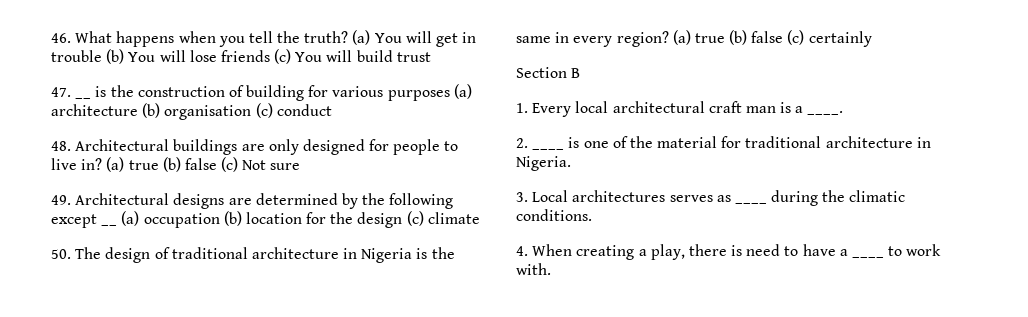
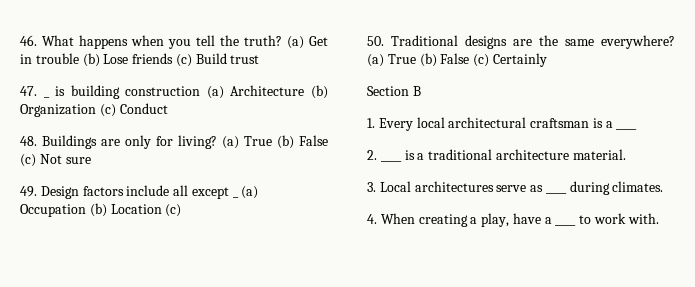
- (a) You will get in trouble (b) You will lose friends (c) You will build trust
- 47. __ is the construction of building for various purposes (a) architecture (b) organisation (c) conduct
- 48. Architectural buildings are only designed for people to live in? (a) true (b) false (c) Not sure
- 49. Architectural designs are determined by the following except __ (a) occupation (b) location for the design (c) climate
- 50. The design of traditional architecture in Nigeria is the same in every region? (a) true (b) false (c) certainly
+ (a) Get in trouble (b) Lose friends (c) Build trust
+ 47. _ is building construction (a) Architecture (b) Organization (c) Conduct
+ 48. Buildings are only for living? (a) True (b) False (c) Not sure
+ 49. Design factors include all except _ (a) Occupation (b) Location (c)
+ 50. Traditional designs are the same everywhere? (a) True (b) False (c) Certainly
- 1. Every local architectural craft man is a ____.
+ 1. Every local architectural craftsman is a ____
- 2. ____ is one of the material for traditional architecture in Nigeria.
+ 2. ____ is a traditional architecture material.
- 3. Local architectures serves as ____ during the climatic conditions.
+ 3. Local architectures serve as ____ during climates.
- 4. When creating a play, there is need to have a ____ to work with.
+ 4. When creating a play, have a ____ to work with.

